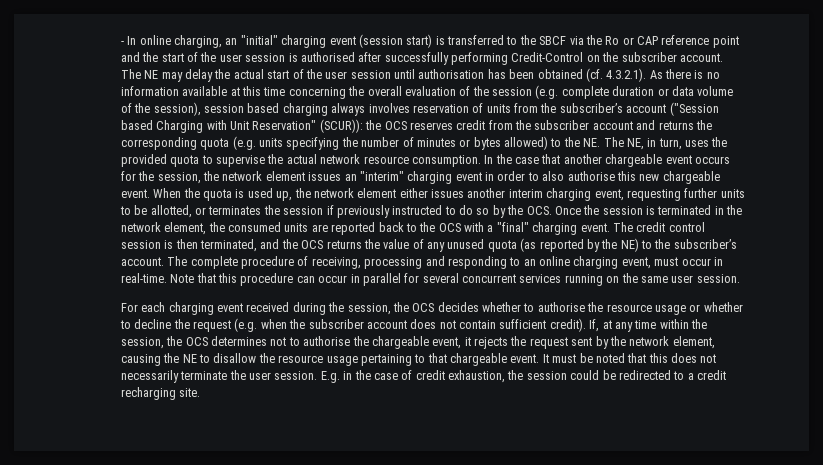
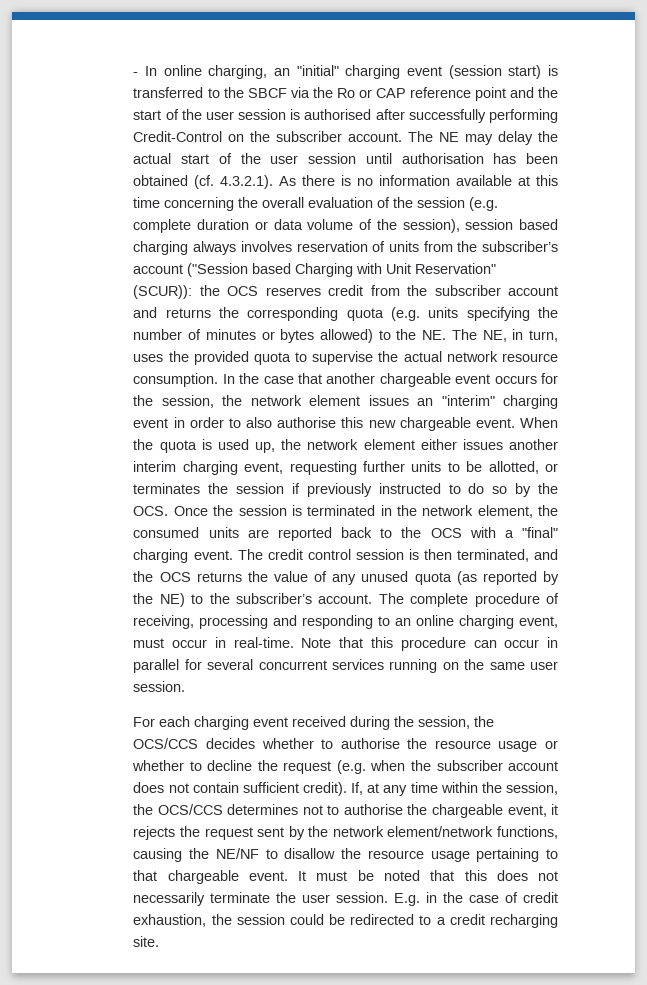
- For each charging event received during the session, the OCS decides whether to authorise the resource usage or whether to decline the request (e.g. when the subscriber account does not contain sufficient credit).
+ For each charging event received during the session, the OCS/CCS decides whether to authorise the resource usage or whether to decline the request (e.g. when the subscriber account does not contain sufficient credit).
- If, at any time within the session, the OCS determines not to authorise the chargeable event, it rejects the request sent by the network element, causing the NE to disallow the resource usage pertaining to that chargeable event.
+ If, at any time within the session, the OCS/CCS determines not to authorise the chargeable event, it rejects the request sent by the network element/network functions, causing the NE/NF to disallow the resource usage pertaining to that chargeable event.

